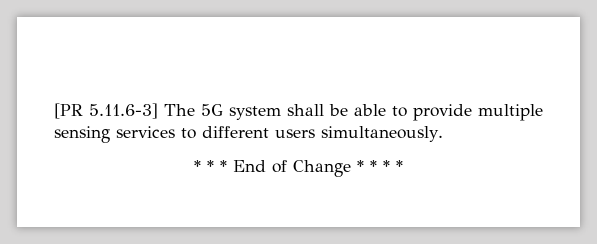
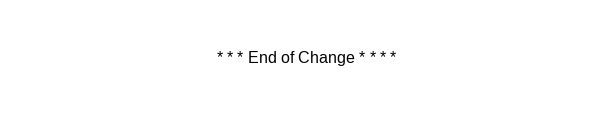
- [PR 5.11.6-3] The 5G system shall be able to provide multiple sensing services to different users simultaneously.

